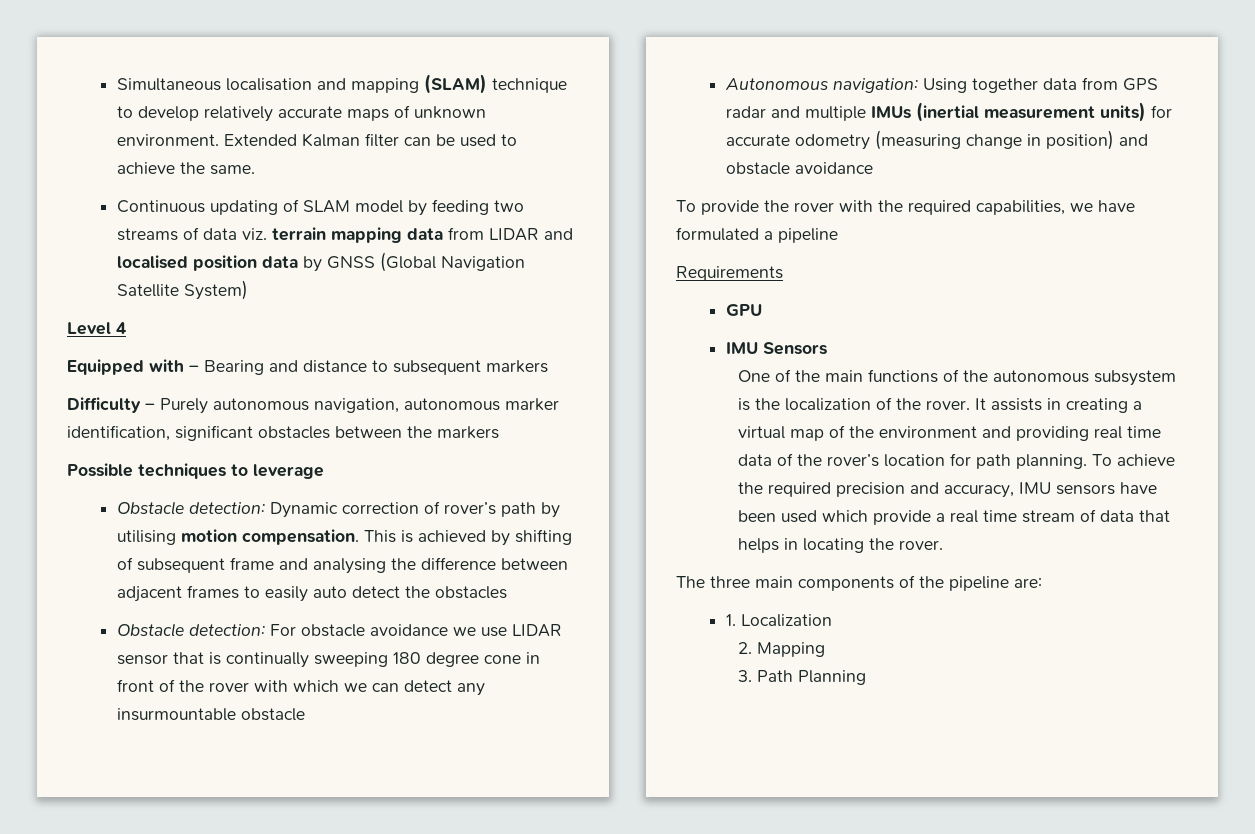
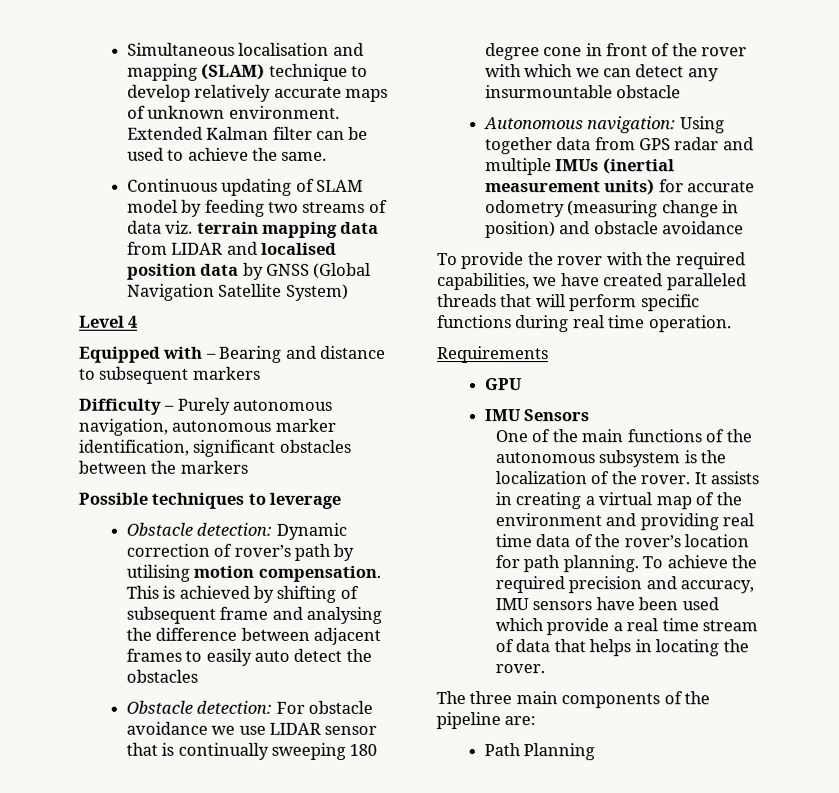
- To provide the rover with the required capabilities, we have formulated a pipeline
+ To provide the rover with the required capabilities, we have created paralleled threads that will perform specific functions during real time operation.
- 1. Localization
- 2. Mapping
- 3. Path Planning
+ Path Planning

